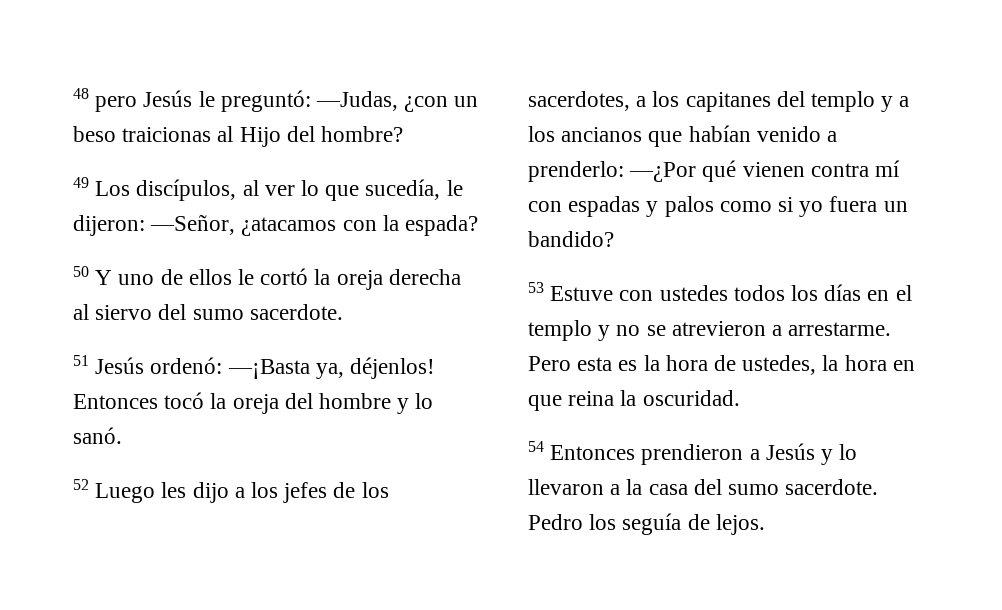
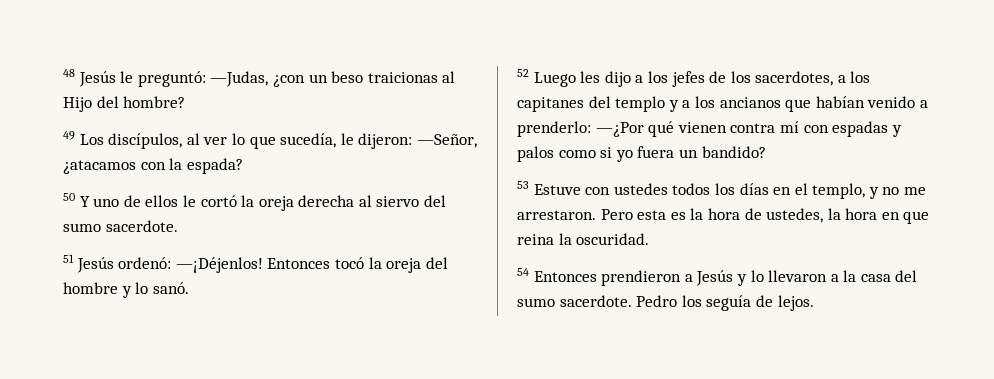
- 48 pero Jesús le preguntó: —Judas, ¿con un beso traicionas al Hijo del hombre?
+ 48 Jesús le preguntó: —Judas, ¿con un beso traicionas al Hijo del hombre?
- 51 Jesús ordenó: —¡Basta ya, déjenlos!
+ 51 Jesús ordenó: —¡Déjenlos!
- 53 Estuve con ustedes todos los días en el templo y no se atrevieron a arrestarme.
+ 53 Estuve con ustedes todos los días en el templo, y no me arrestaron.

